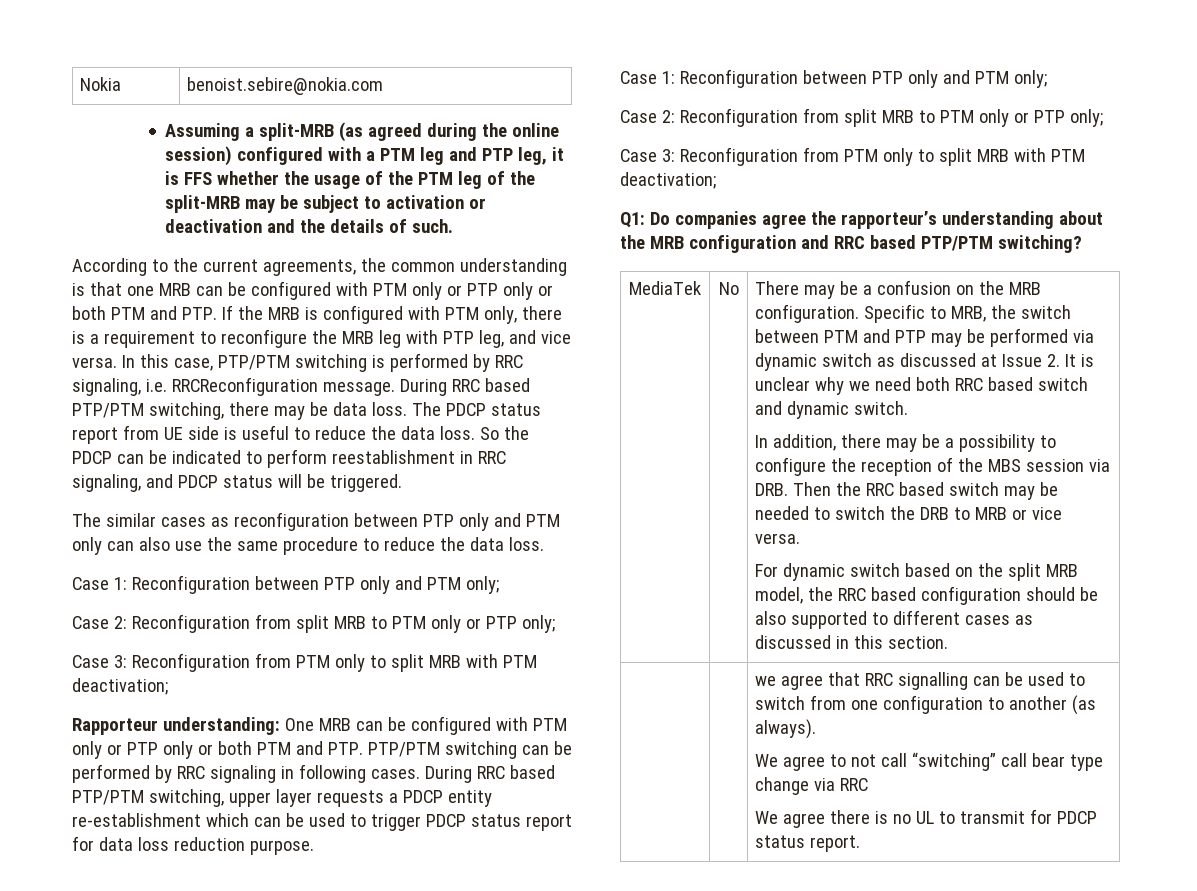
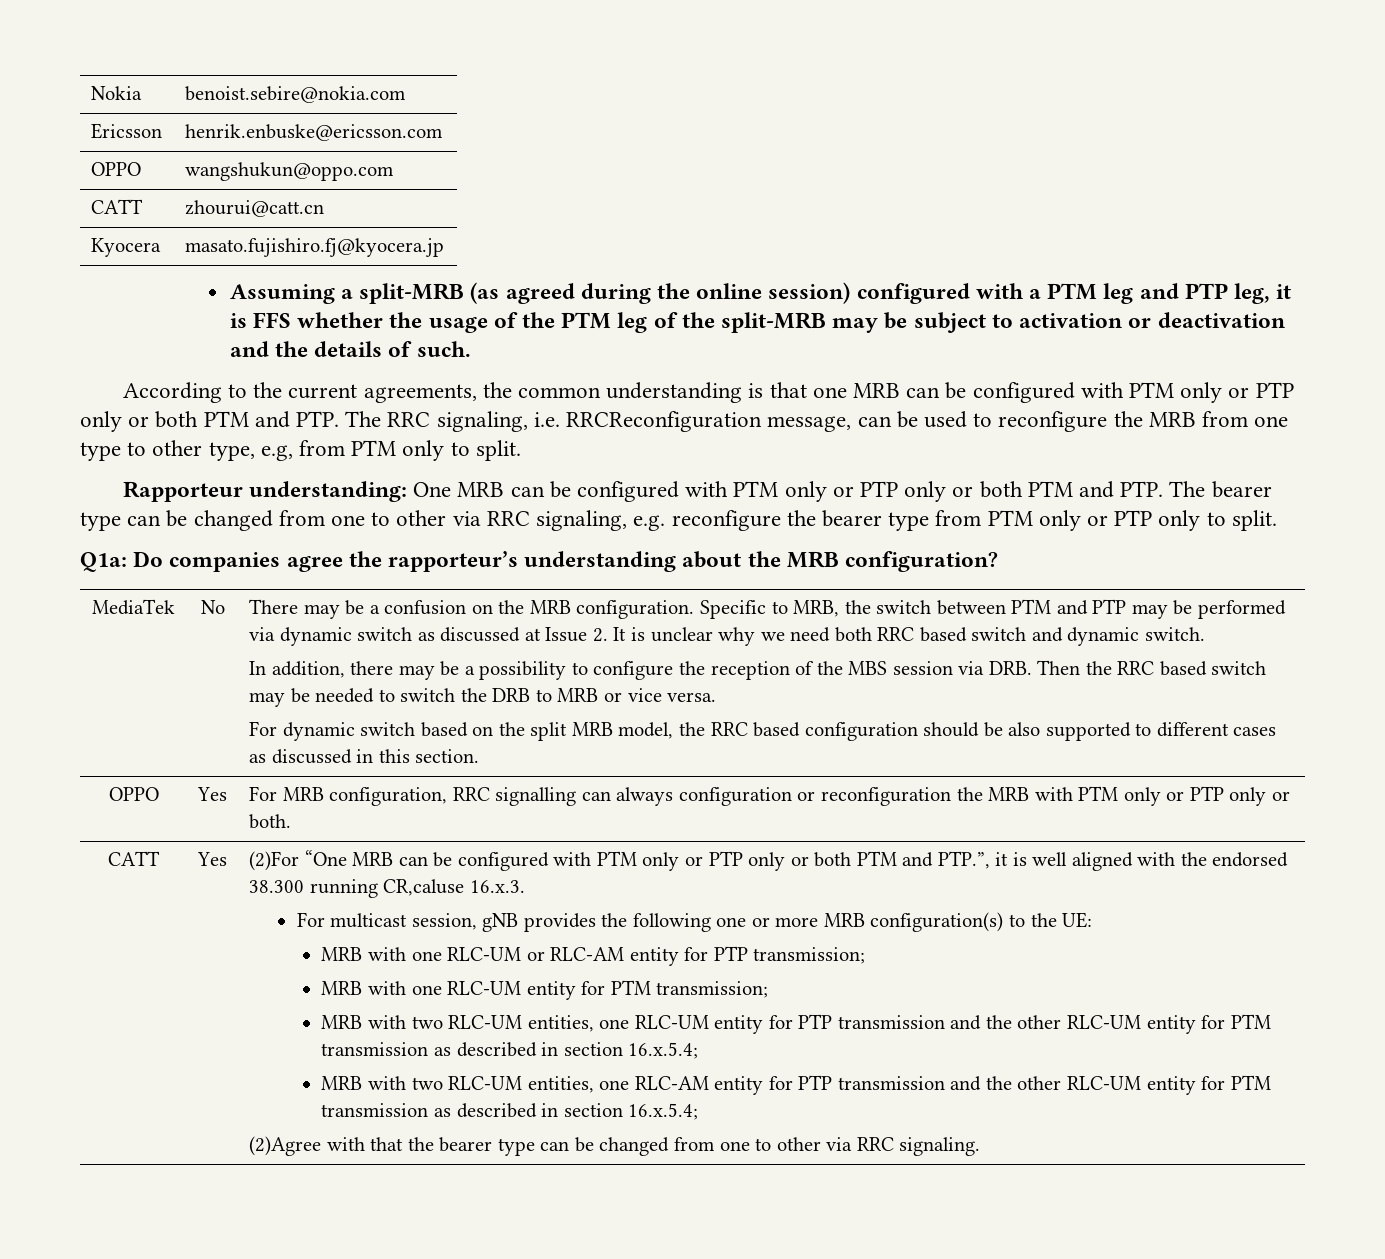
+ Ericsson | henrik.enbuske@ericsson.com
+ OPPO | wangshukun@oppo.com
+ CATT | zhourui@catt.cn
+ Kyocera | masato.fujishiro.fj@kyocera.jp
- According to the current agreements, the common understanding is that one MRB can be configured with PTM only or PTP only or both PTM and PTP. If the MRB is configured with PTM only, there is a requirement to reconfigure the MRB leg with PTP leg, and vice versa. In this case, PTP/PTM switching is performed by RRC signaling, i.e. RRCReconfiguration message. During RRC based PTP/PTM switching, there may be data loss. The PDCP status report from UE side is useful to reduce the data loss. So the PDCP can be indicated to perform reestablishment in RRC signaling, and PDCP status will be triggered.
- The similar cases as reconfiguration between PTP only and PTM only can also use the same procedure to reduce the data loss.
- Case 1: Reconfiguration between PTP only and PTM only;
- Case 2: Reconfiguration from split MRB to PTM only or PTP only;
- Case 3: Reconfiguration from PTM only to split MRB with PTM deactivation;
+ According to the current agreements, the common understanding is that one MRB can be configured with PTM only or PTP only or both PTM and PTP. The RRC signaling, i.e. RRCReconfiguration message, can be used to reconfigure the MRB from one type to other type, e.g, from PTM only to split.
- Rapporteur understanding: One MRB can be configured with PTM only or PTP only or both PTM and PTP. PTP/PTM switching can be performed by RRC signaling in following cases. During RRC based PTP/PTM switching, upper layer requests a PDCP entity re-establishment which can be used to trigger PDCP status report for data loss reduction purpose.
- Case 1: Reconfiguration between PTP only and PTM only;
- Case 2: Reconfiguration from split MRB to PTM only or PTP only;
- Case 3: Reconfiguration from PTM only to split MRB with PTM deactivation;
- Q1: Do companies agree the rapporteur’s understanding about the MRB configuration and RRC based PTP/PTM switching?
+ Rapporteur understanding: One MRB can be configured with PTM only or PTP only or both PTM and PTP. The bearer type can be changed from one to other via RRC signaling, e.g. reconfigure the bearer type from PTM only or PTP only to split.
+ Q1a: Do companies agree the rapporteur’s understanding about the MRB configuration?
- we agree that RRC signalling can be used to switch from one configuration to another (as always).
- We agree to not call “switching” call bear type change via RRC
- We agree there is no UL to transmit for PDCP status report.
+ OPPO | Yes | For MRB configuration, RRC signalling can always configuration or reconfiguration the MRB with PTM only or PTP only or both.
+ CATT | Yes | (2)For “One MRB can be configured with PTM only or PTP only or both PTM and PTP.”, it is well aligned with the endorsed 38.300 running CR,caluse 16.x.3.
+ For multicast session, gNB provides the following one or more MRB configuration(s) to the UE:
+ MRB with one RLC-UM or RLC-AM entity for PTP transmission;
+ MRB with one RLC-UM entity for PTM transmission;
+ MRB with two RLC-UM entities, one RLC-UM entity for PTP transmission and the other RLC-UM entity for PTM transmission as described in section 16.x.5.4;
+ MRB with two RLC-UM entities, one RLC-AM entity for PTP transmission and the other RLC-UM entity for PTM transmission as described in section 16.x.5.4;
+ (2)Agree with that the bearer type can be changed from one to other via RRC signaling.

